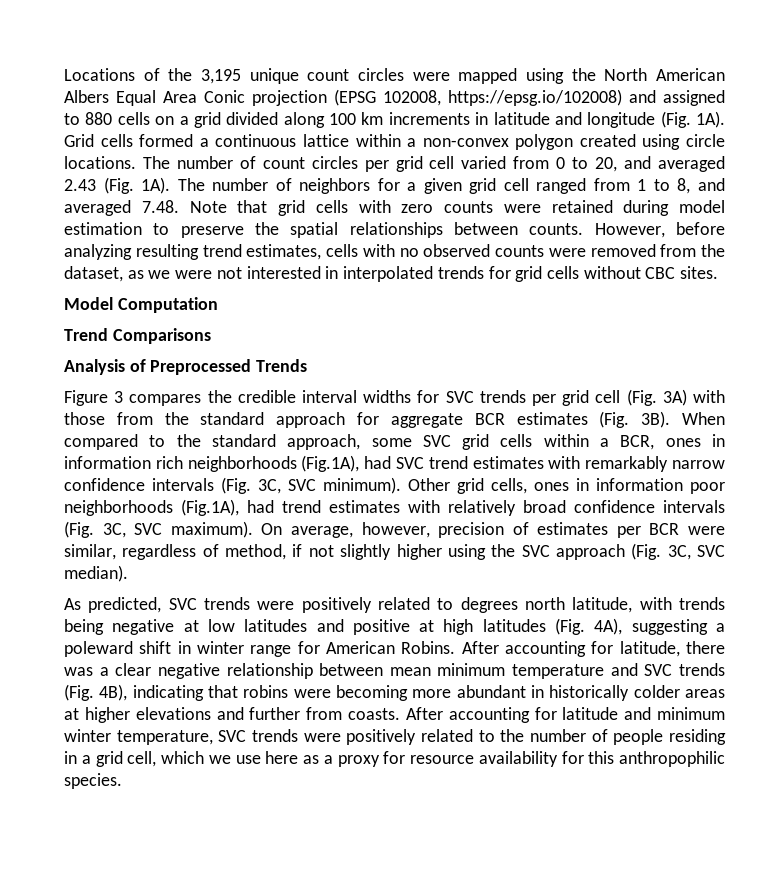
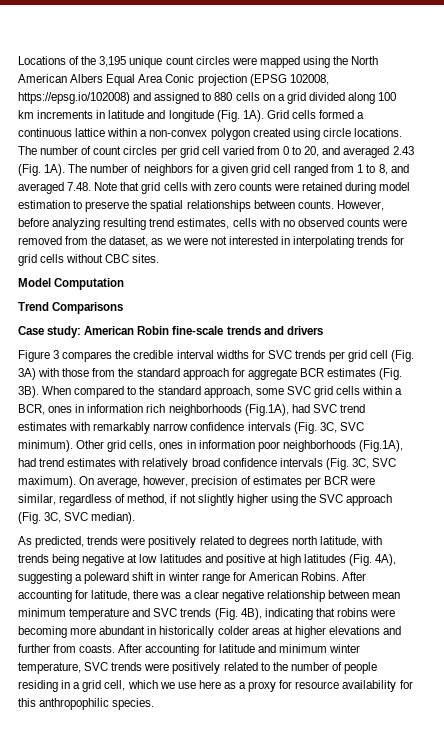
- However, before analyzing resulting trend estimates, cells with no observed counts were removed from the dataset, as we were not interested in interpolated trends for grid cells without CBC sites.
+ However, before analyzing resulting trend estimates, cells with no observed counts were removed from the dataset, as we were not interested in interpolating trends for grid cells without CBC sites.
- Analysis of Preprocessed Trends
+ Case study: American Robin fine-scale trends and drivers
- As predicted, SVC trends were positively related to degrees north latitude, with trends being negative at low latitudes and positive at high latitudes (Fig. 4A), suggesting a poleward shift in winter range for American Robins.
+ As predicted, trends were positively related to degrees north latitude, with trends being negative at low latitudes and positive at high latitudes (Fig. 4A), suggesting a poleward shift in winter range for American Robins.

